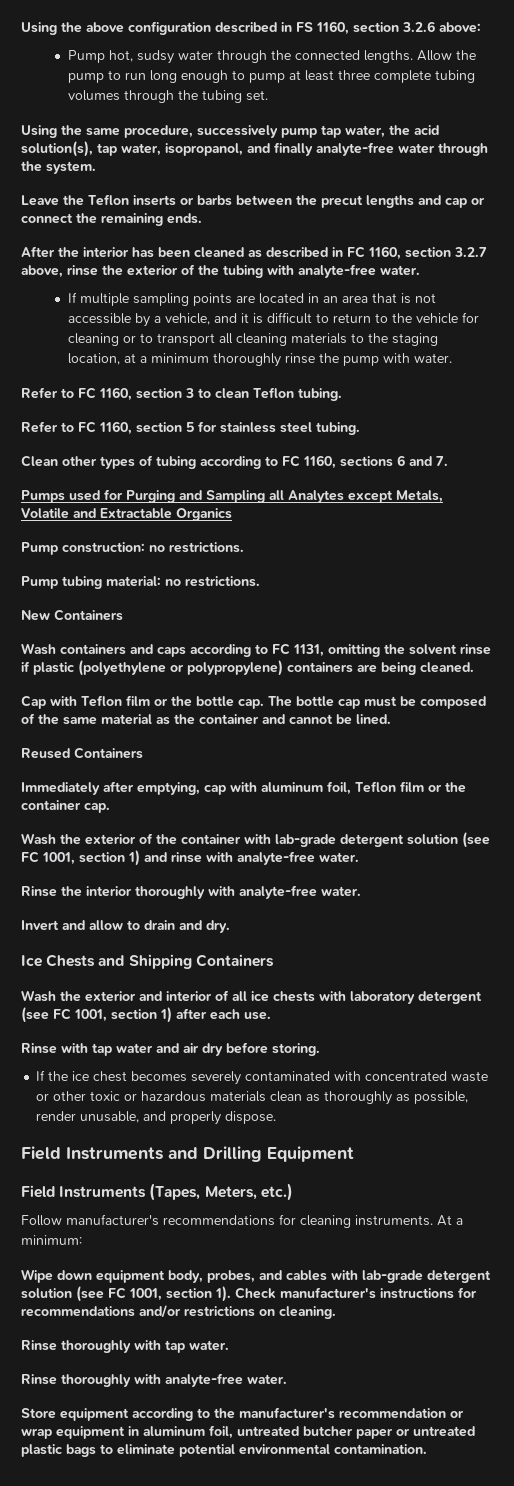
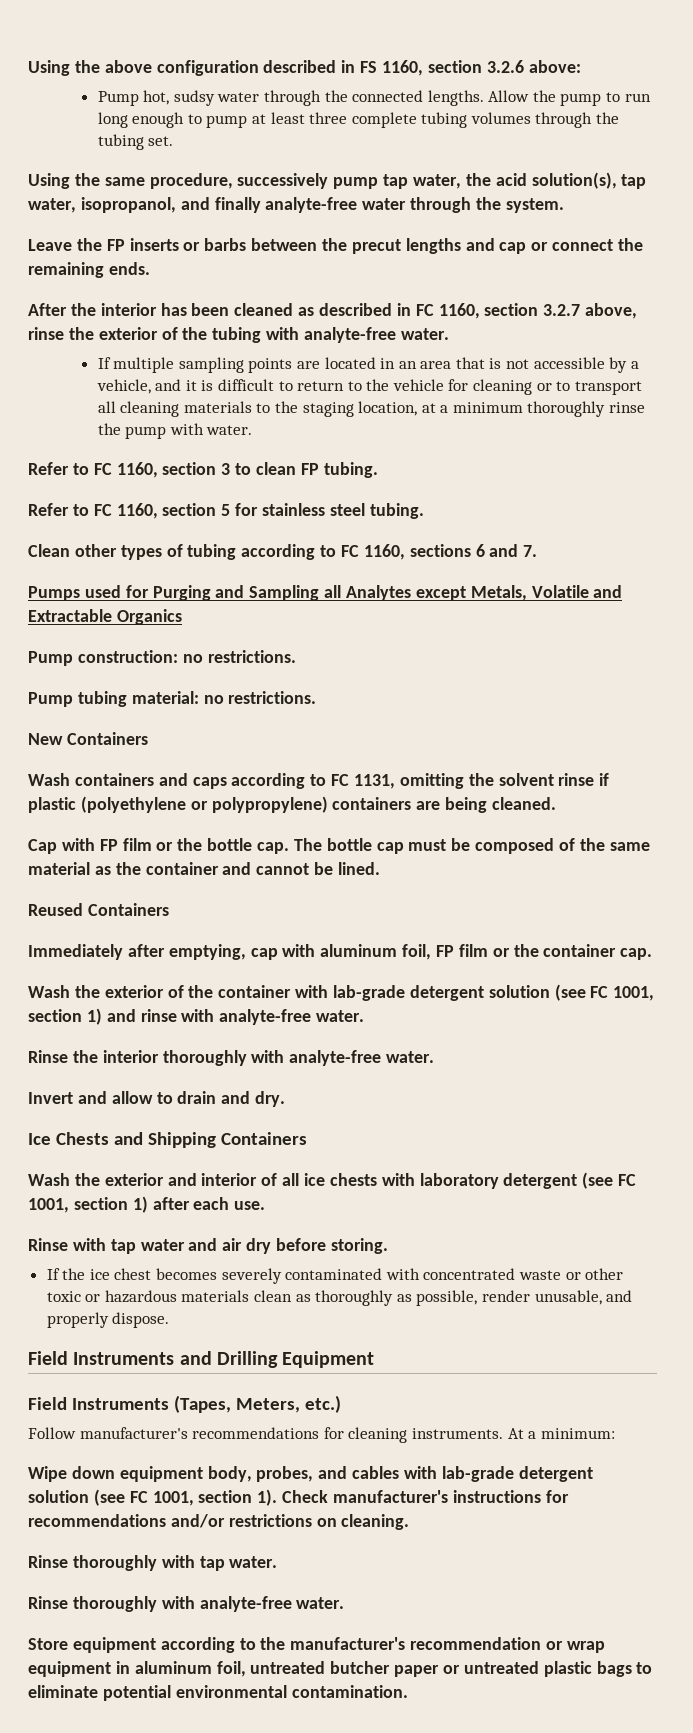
- Leave the Teflon inserts or barbs between the precut lengths and cap or connect the remaining ends.
+ Leave the FP inserts or barbs between the precut lengths and cap or connect the remaining ends.
- Refer to FC 1160, section 3 to clean Teflon tubing.
+ Refer to FC 1160, section 3 to clean FP tubing.
- Cap with Teflon film or the bottle cap.
+ Cap with FP film or the bottle cap.
- Immediately after emptying, cap with aluminum foil, Teflon film or the container cap.
+ Immediately after emptying, cap with aluminum foil, FP film or the container cap.

